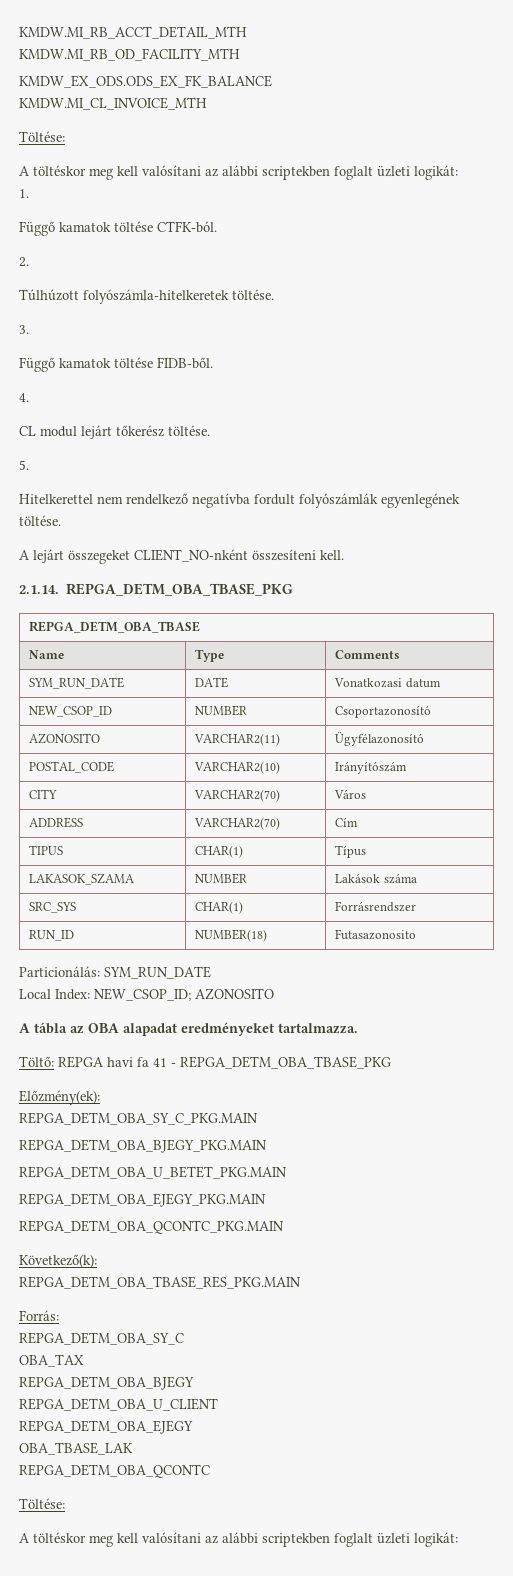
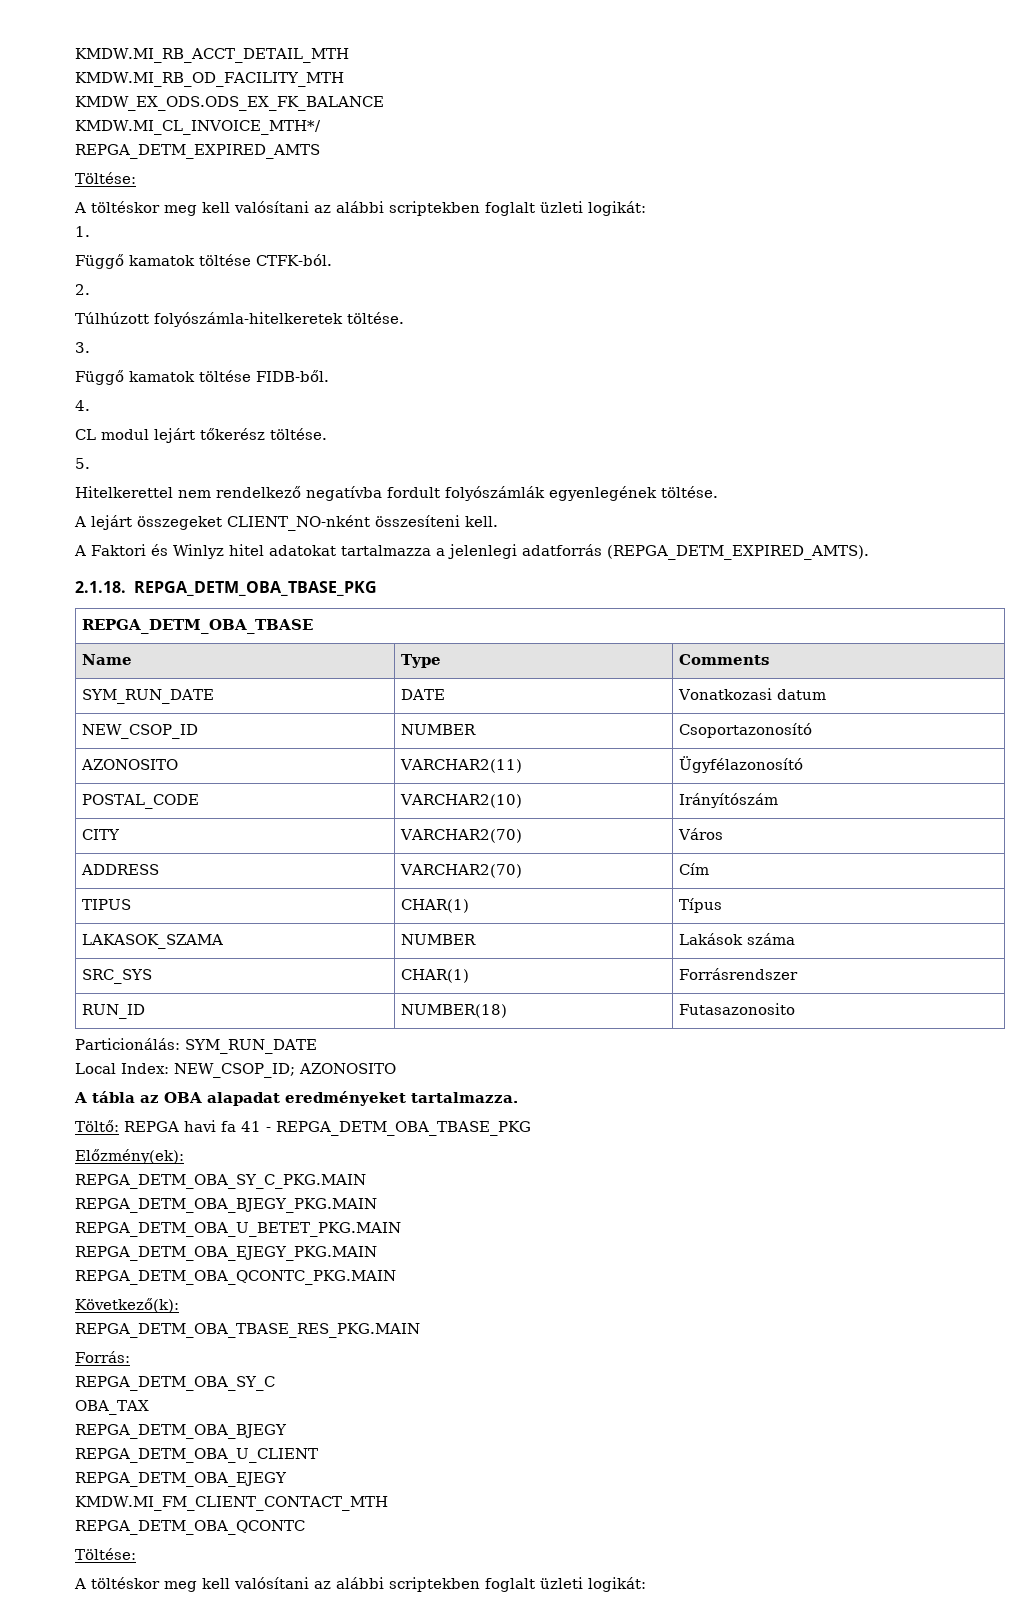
- KMDW.MI_CL_INVOICE_MTH
+ KMDW.MI_CL_INVOICE_MTH*/
+ REPGA_DETM_EXPIRED_AMTS
- 2.1.14. REPGA_DETM_OBA_TBASE_PKG
+ A Faktori és Winlyz hitel adatokat tartalmazza a jelenlegi adatforrás (REPGA_DETM_EXPIRED_AMTS).
+ 2.1.18. REPGA_DETM_OBA_TBASE_PKG
- OBA_TBASE_LAK
+ KMDW.MI_FM_CLIENT_CONTACT_MTH

